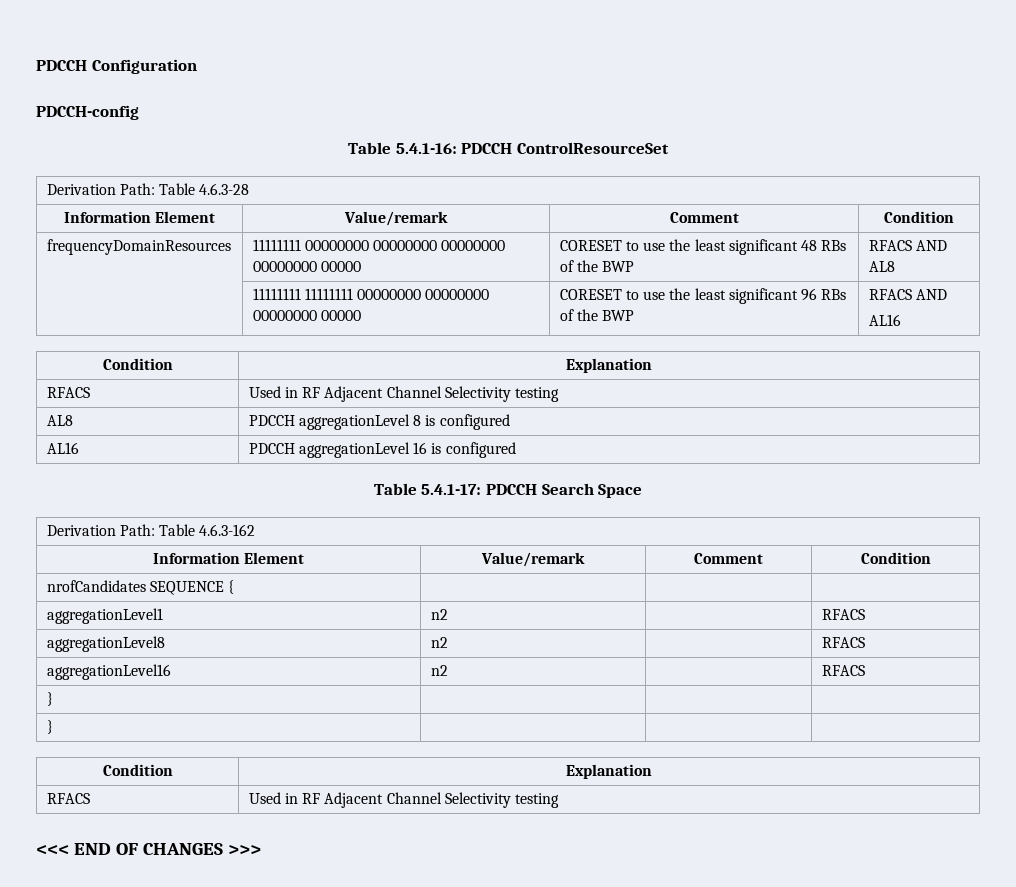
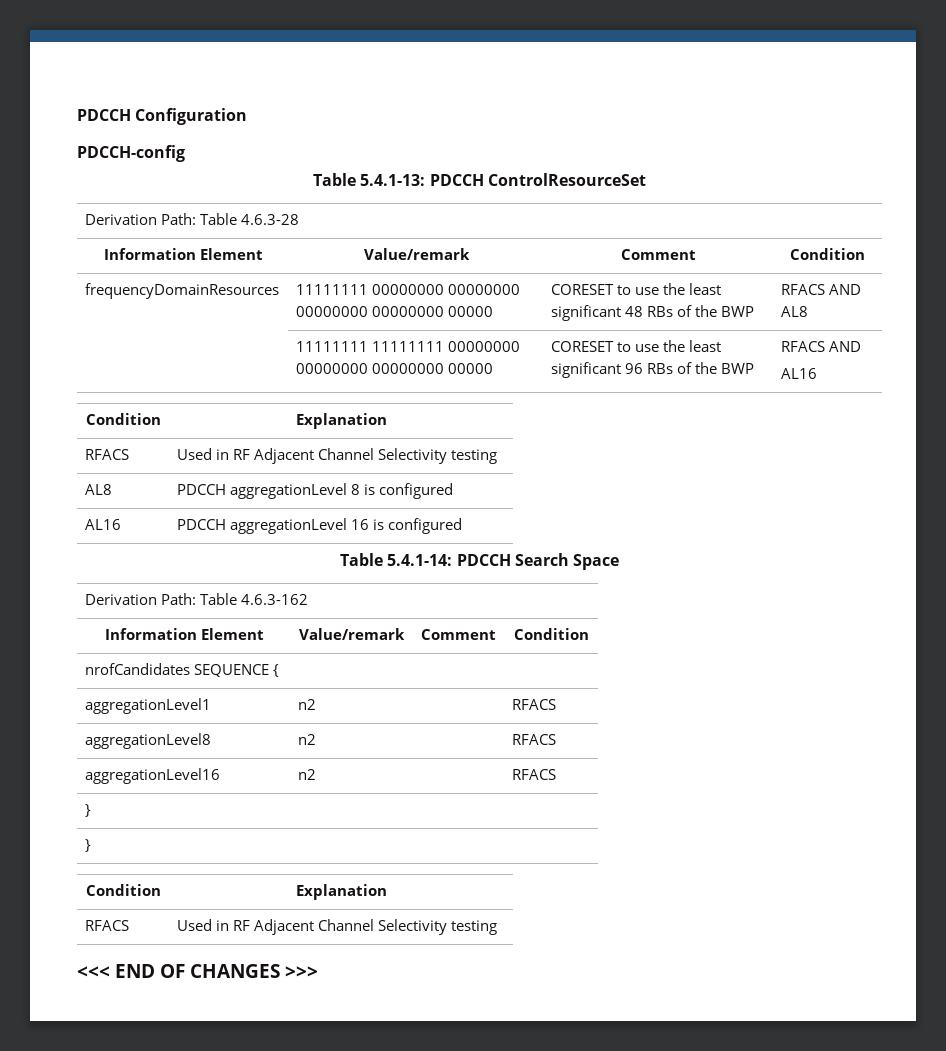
- Table 5.4.1-16: PDCCH ControlResourceSet
+ Table 5.4.1-13: PDCCH ControlResourceSet
- Table 5.4.1-17: PDCCH Search Space
+ Table 5.4.1-14: PDCCH Search Space

